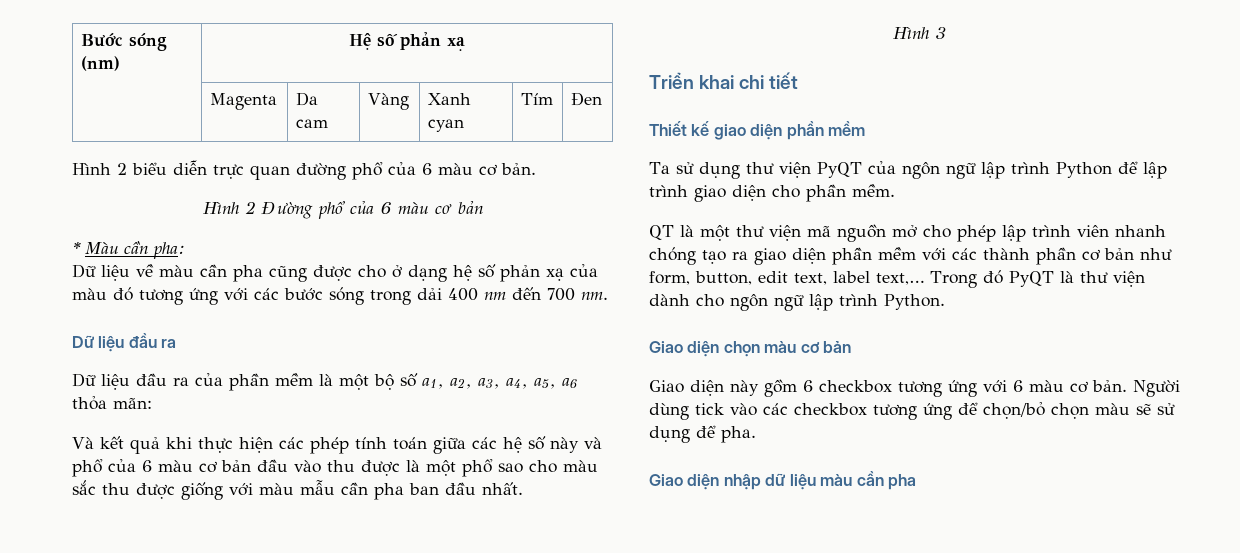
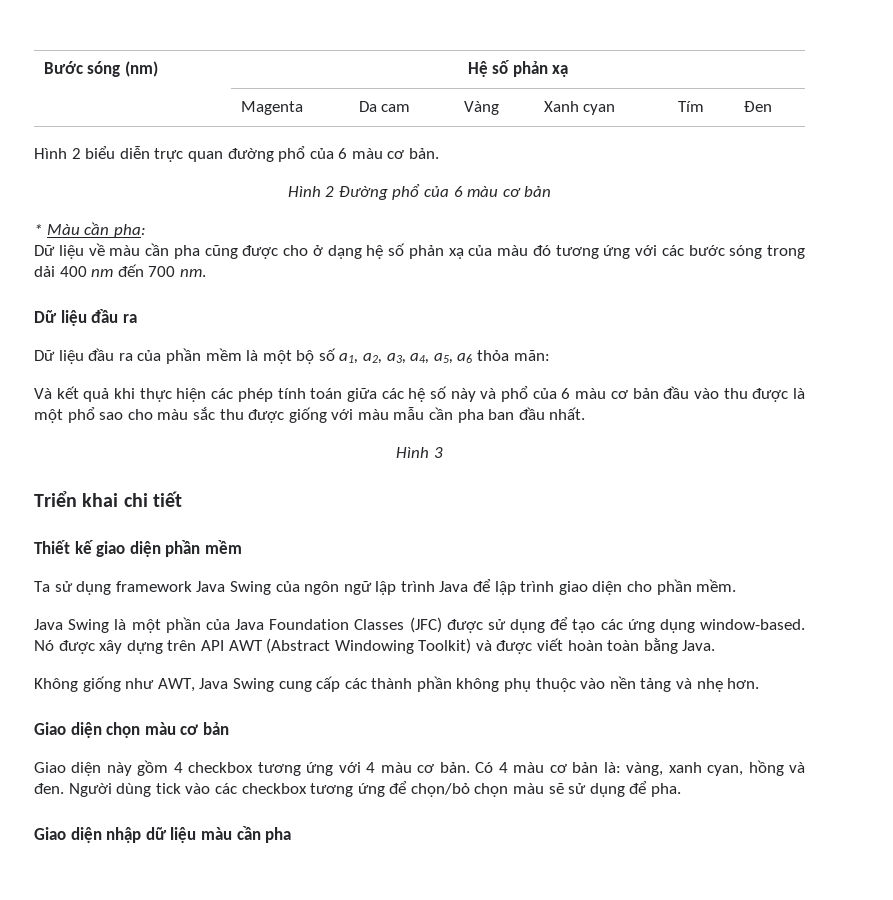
- Ta sử dụng thư viện PyQT của ngôn ngữ lập trình Python để lập trình giao diện cho phần mềm.
+ Ta sử dụng framework Java Swing của ngôn ngữ lập trình Java để lập trình giao diện cho phần mềm.
- QT là một thư viện mã nguồn mở cho phép lập trình viên nhanh chóng tạo ra giao diện phần mềm với các thành phần cơ bản như form, button, edit text, label text,… Trong đó PyQT là thư viện dành cho ngôn ngữ lập trình Python.
+ Java Swing là một phần của Java Foundation Classes (JFC) được sử dụng để tạo các ứng dụng window-based. Nó được xây dựng trên API AWT (Abstract Windowing Toolkit) và được viết hoàn toàn bằng Java.
+ Không giống như AWT, Java Swing cung cấp các thành phần không phụ thuộc vào nền tảng và nhẹ hơn.
- Giao diện này gồm 6 checkbox tương ứng với 6 màu cơ bản.
+ Giao diện này gồm 4 checkbox tương ứng với 4 màu cơ bản. Có 4 màu cơ bản là: vàng, xanh cyan, hồng và đen.

